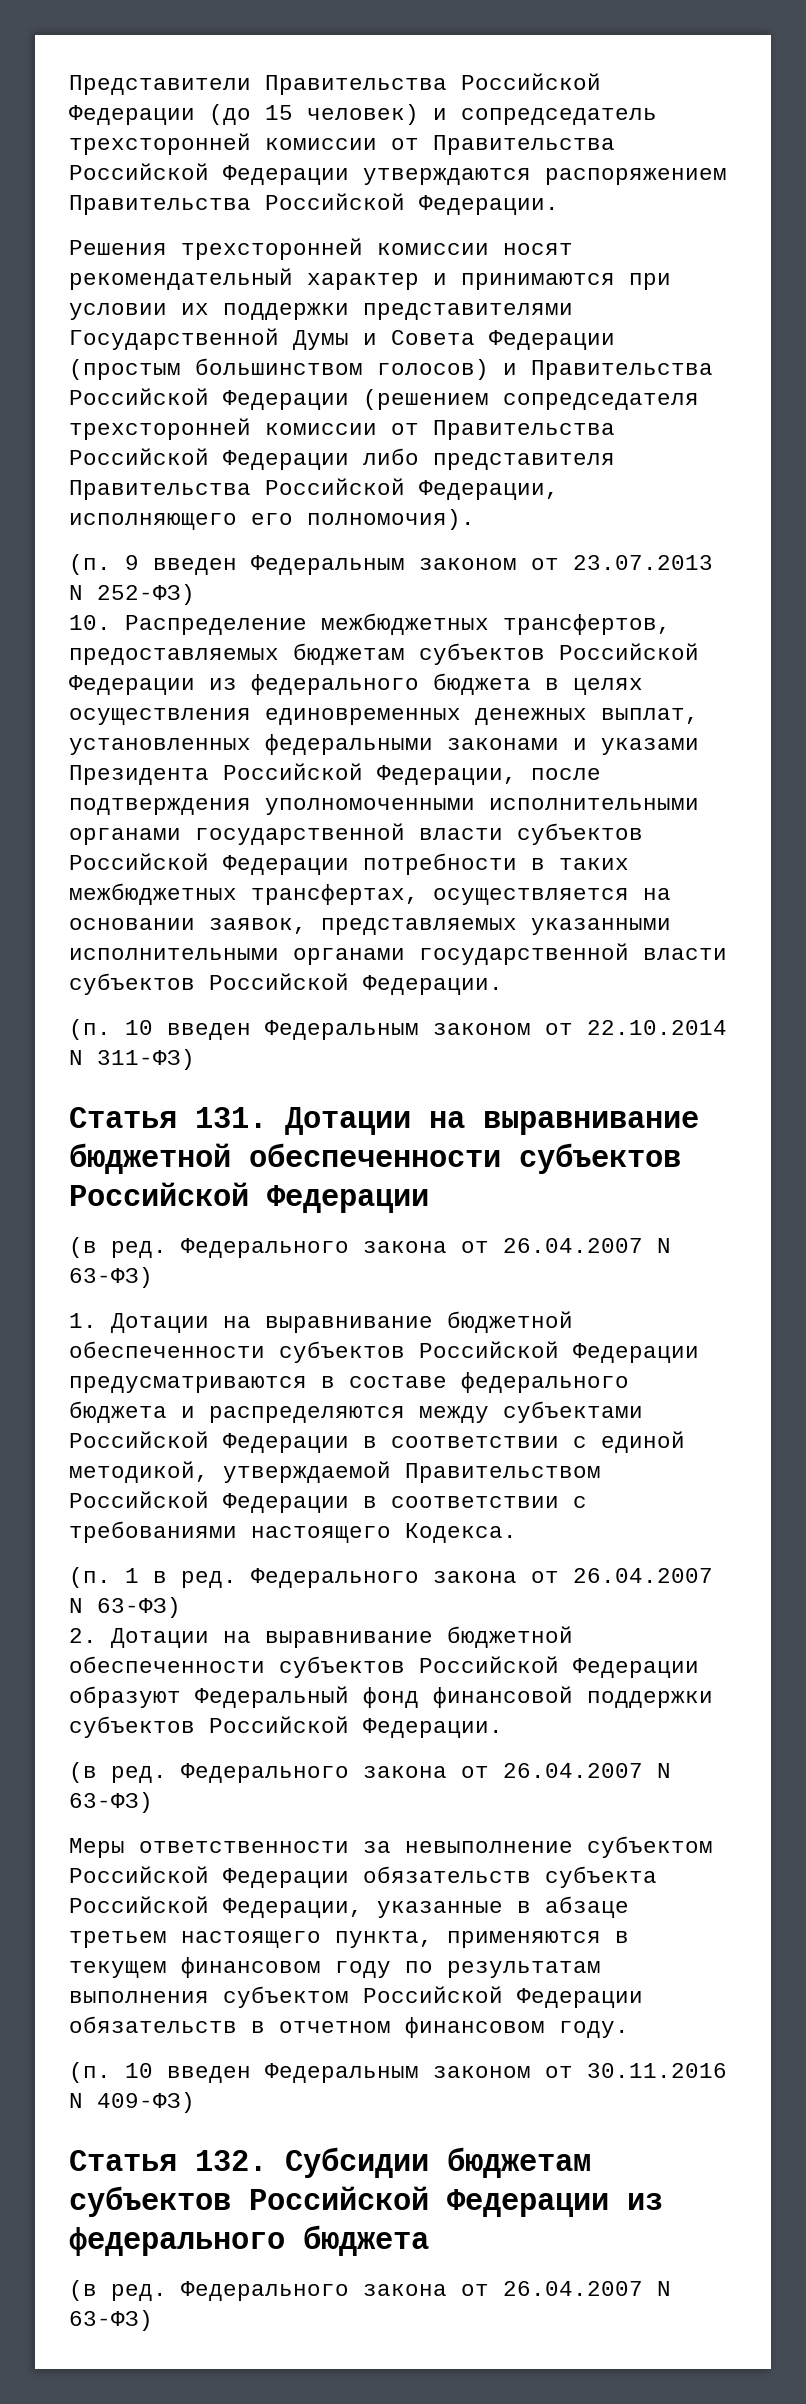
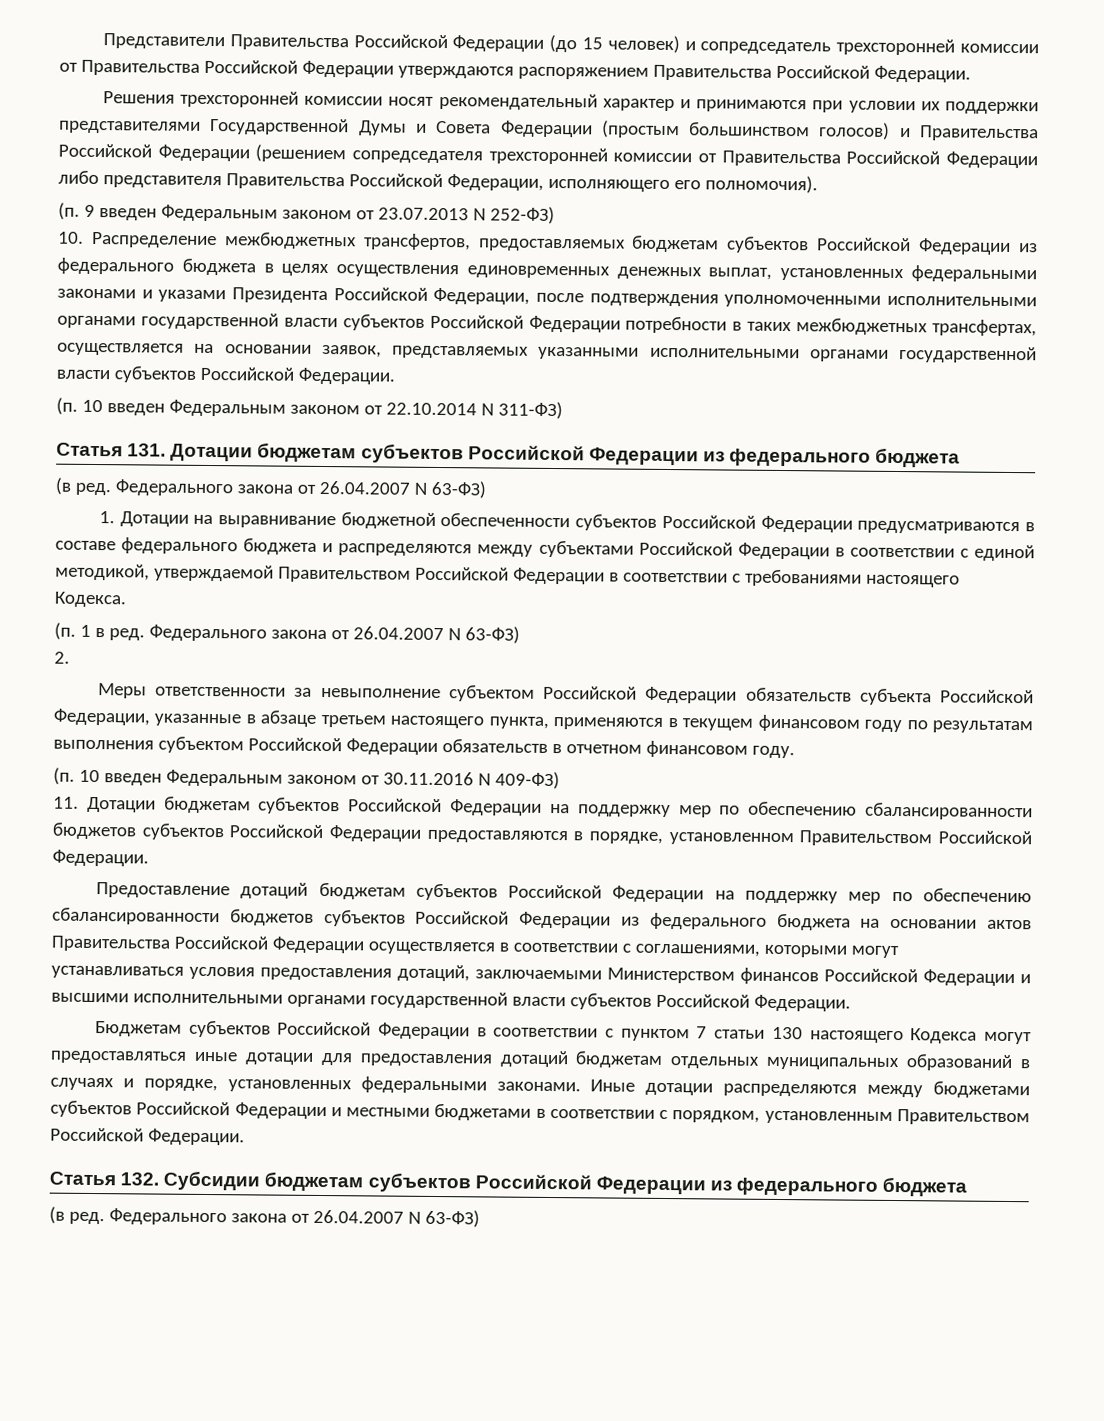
- Статья 131. Дотации на выравнивание бюджетной обеспеченности субъектов Российской Федерации
+ Статья 131. Дотации бюджетам субъектов Российской Федерации из федерального бюджета
- 2. Дотации на выравнивание бюджетной обеспеченности субъектов Российской Федерации образуют Федеральный фонд финансовой поддержки субъектов Российской Федерации.
- (в ред. Федерального закона от 26.04.2007 N 63-ФЗ)
+ 2.
+ 11. Дотации бюджетам субъектов Российской Федерации на поддержку мер по обеспечению сбалансированности бюджетов субъектов Российской Федерации предоставляются в порядке, установленном Правительством Российской Федерации.
+ Предоставление дотаций бюджетам субъектов Российской Федерации на поддержку мер по обеспечению сбалансированности бюджетов субъектов Российской Федерации из федерального бюджета на основании актов Правительства Российской Федерации осуществляется в соответствии с соглашениями, которыми могут устанавливаться условия предоставления дотаций, заключаемыми Министерством финансов Российской Федерации и высшими исполнительными органами государственной власти субъектов Российской Федерации.
+ Бюджетам субъектов Российской Федерации в соответствии с пунктом 7 статьи 130 настоящего Кодекса могут предоставляться иные дотации для предоставления дотаций бюджетам отдельных муниципальных образований в случаях и порядке, установленных федеральными законами. Иные дотации распределяются между бюджетами субъектов Российской Федерации и местными бюджетами в соответствии с порядком, установленным Правительством Российской Федерации.

